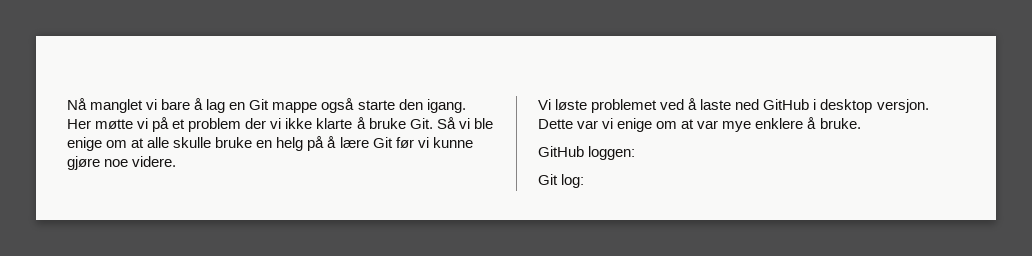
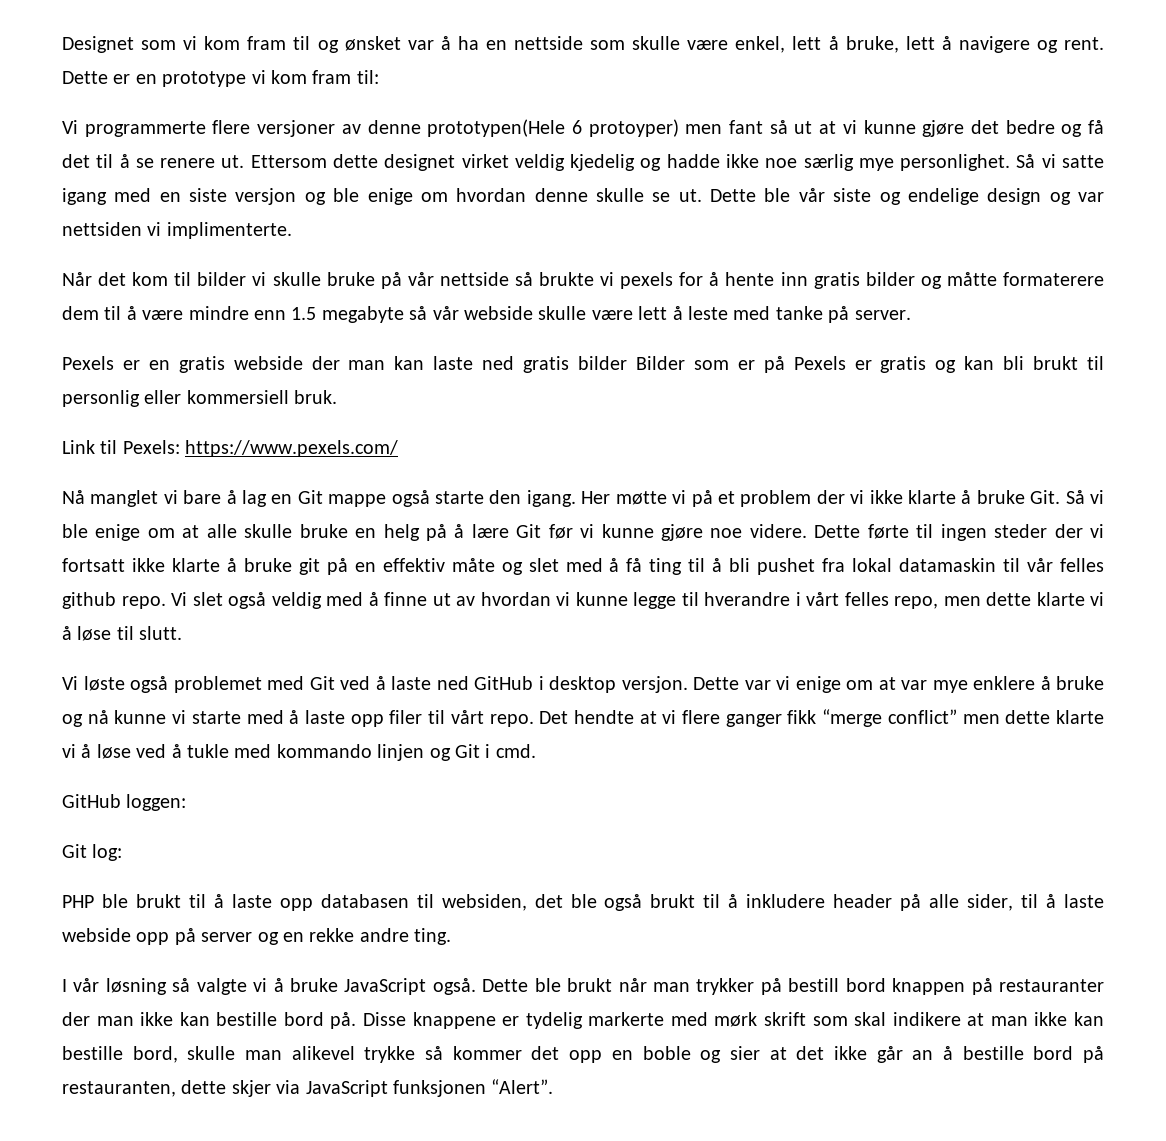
+ Designet som vi kom fram til og ønsket var å ha en nettside som skulle være enkel, lett å bruke, lett å navigere og rent. Dette er en prototype vi kom fram til:
+ Vi programmerte flere versjoner av denne prototypen(Hele 6 protoyper) men fant så ut at vi kunne gjøre det bedre og få det til å se renere ut. Ettersom dette designet virket veldig kjedelig og hadde ikke noe særlig mye personlighet. Så vi satte igang med en siste versjon og ble enige om hvordan denne skulle se ut. Dette ble vår siste og endelige design og var nettsiden vi implimenterte.
+ Når det kom til bilder vi skulle bruke på vår nettside så brukte vi pexels for å hente inn gratis bilder og måtte formaterere dem til å være mindre enn 1.5 megabyte så vår webside skulle være lett å leste med tanke på server.
+ Pexels er en gratis webside der man kan laste ned gratis bilder Bilder som er på Pexels er gratis og kan bli brukt til personlig eller kommersiell bruk.
+ Link til Pexels: https://www.pexels.com/
- Her møtte vi på et problem der vi ikke klarte å bruke Git. Så vi ble enige om at alle skulle bruke en helg på å lære Git før vi kunne gjøre noe videre.
- Vi løste problemet ved å laste ned GitHub i desktop versjon.
+ Her møtte vi på et problem der vi ikke klarte å bruke Git. Så vi ble enige om at alle skulle bruke en helg på å lære Git før vi kunne gjøre noe videre. Dette førte til ingen steder der vi fortsatt ikke klarte å bruke git på en effektiv måte og slet med å få ting til å bli pushet fra lokal datamaskin til vår felles github repo. Vi slet også veldig med å finne ut av hvordan vi kunne legge til hverandre i vårt felles repo, men dette klarte vi å løse til slutt.
+ Vi løste også problemet med Git ved å laste ned GitHub i desktop versjon.
- Dette var vi enige om at var mye enklere å bruke.
+ Dette var vi enige om at var mye enklere å bruke og nå kunne vi starte med å laste opp filer til vårt repo. Det hendte at vi flere ganger fikk “merge conflict” men dette klarte vi å løse ved å tukle med kommando linjen og Git i cmd.
  GitHub loggen:
  Git log:
+ PHP ble brukt til å laste opp databasen til websiden, det ble også brukt til å inkludere header på alle sider, til å laste webside opp på server og en rekke andre ting.
+ I vår løsning så valgte vi å bruke JavaScript også. Dette ble brukt når man trykker på bestill bord knappen på restauranter der man ikke kan bestille bord på. Disse knappene er tydelig markerte med mørk skrift som skal indikere at man ikke kan bestille bord, skulle man alikevel trykke så kommer det opp en boble og sier at det ikke går an å bestille bord på restauranten, dette skjer via JavaScript funksjonen “Alert”.

